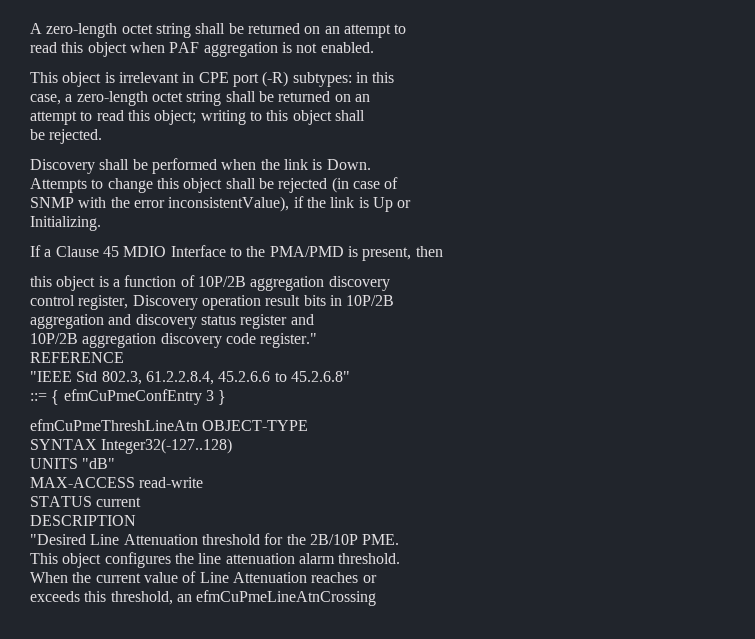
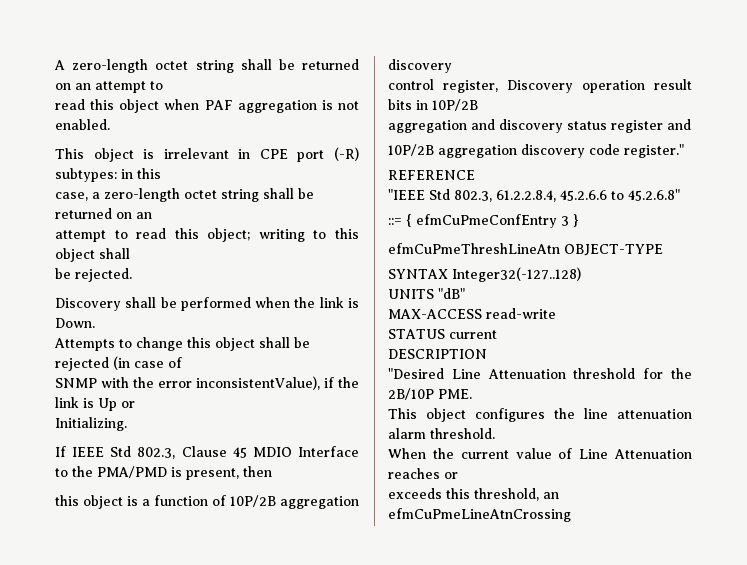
- If a Clause 45 MDIO Interface to the PMA/PMD is present, then
+ If IEEE Std 802.3, Clause 45 MDIO Interface to the PMA/PMD is present, then

